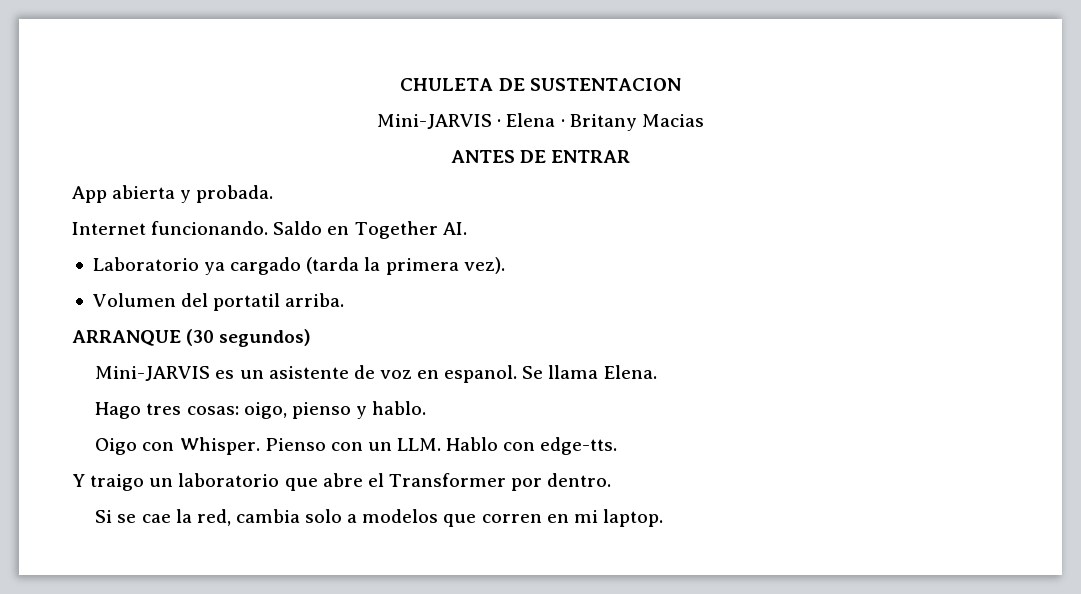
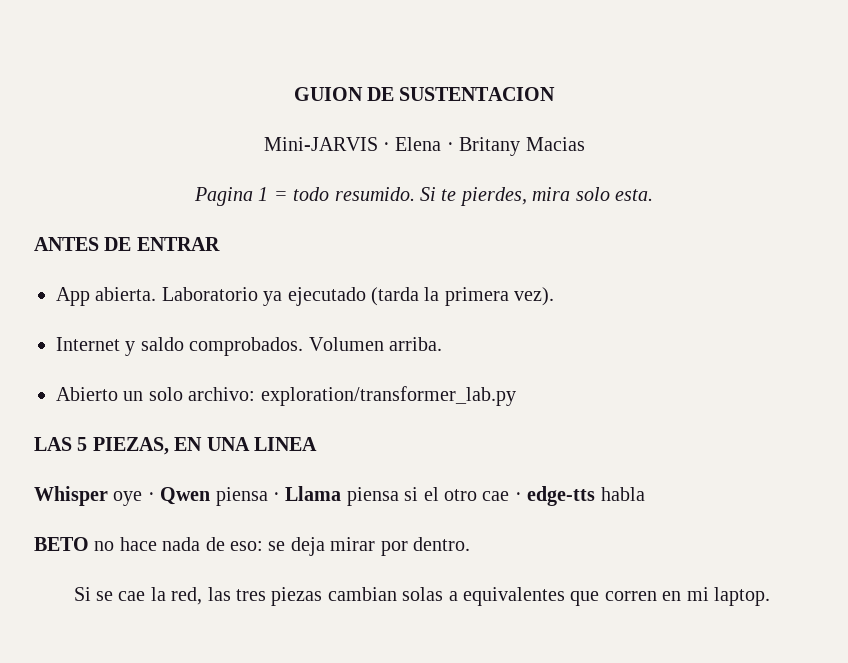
- CHULETA DE SUSTENTACION
+ GUION DE SUSTENTACION
+ Pagina 1 = todo resumido. Si te pierdes, mira solo esta.
  ANTES DE ENTRAR
- App abierta y probada.
- Internet funcionando. Saldo en Together AI.
- Laboratorio ya cargado (tarda la primera vez).
+ App abierta. Laboratorio ya ejecutado (tarda la primera vez).
- Volumen del portatil arriba.
- ARRANQUE (30 segundos)
- Mini-JARVIS es un asistente de voz en espanol. Se llama Elena.
- Hago tres cosas: oigo, pienso y hablo.
- Oigo con Whisper. Pienso con un LLM. Hablo con edge-tts.
- Y traigo un laboratorio que abre el Transformer por dentro.
+ Internet y saldo comprobados. Volumen arriba.
+ Abierto un solo archivo: exploration/transformer_lab.py
+ LAS 5 PIEZAS, EN UNA LINEA
+ Whisper oye · Qwen piensa · Llama piensa si el otro cae · edge-tts habla
+ BETO no hace nada de eso: se deja mirar por dentro.
- Si se cae la red, cambia solo a modelos que corren en mi laptop.
+ Si se cae la red, las tres piezas cambian solas a equivalentes que corren en mi laptop.

